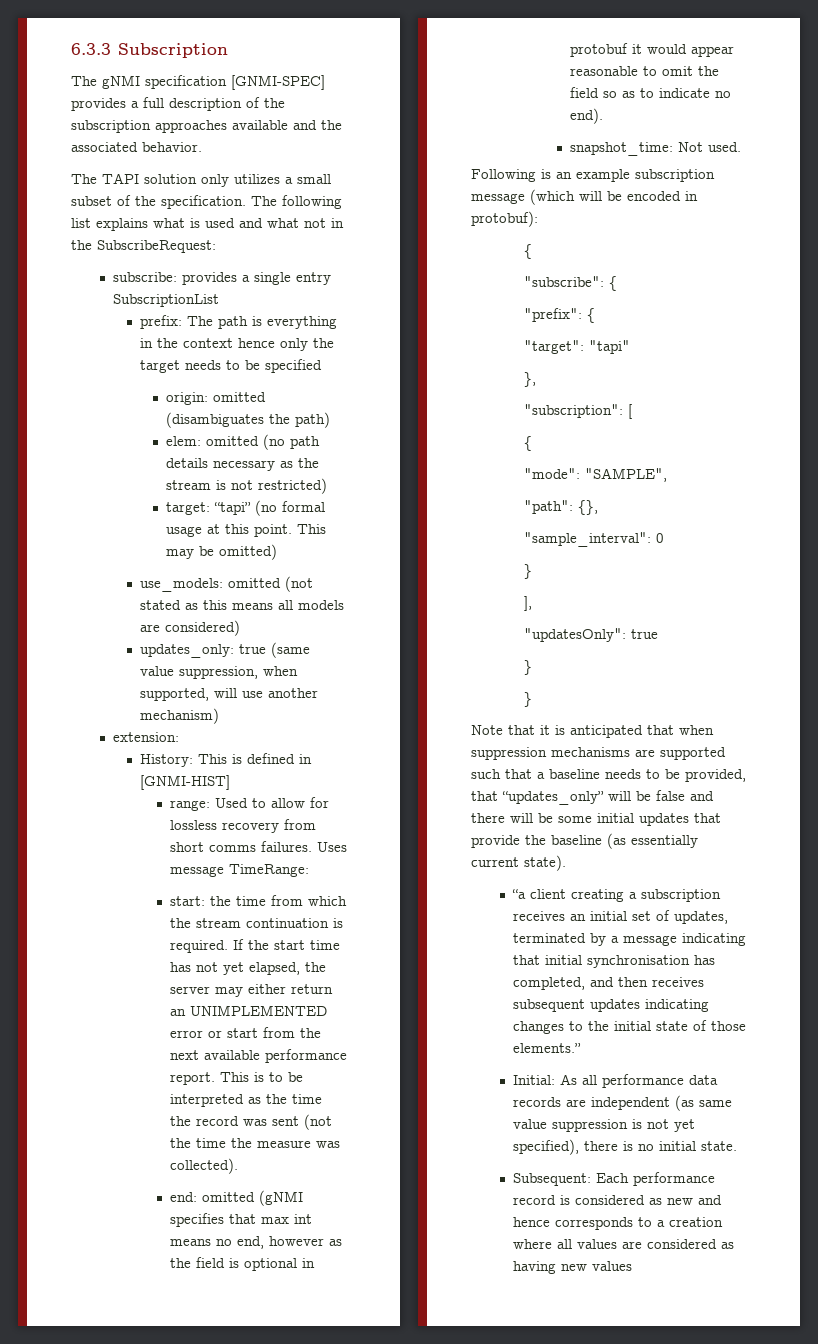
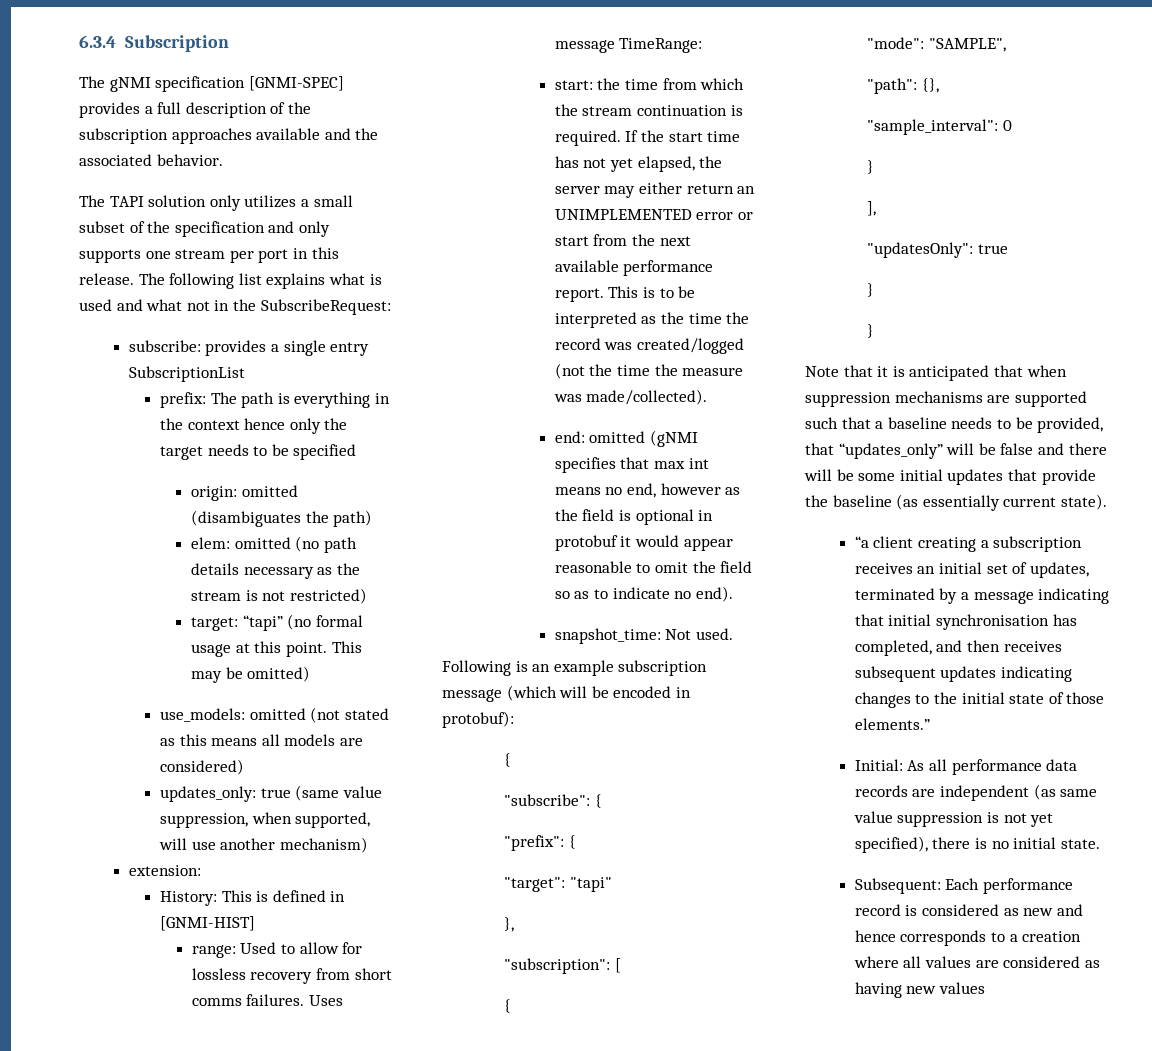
- 6.3.3 Subscription
+ 6.3.4 Subscription
- The TAPI solution only utilizes a small subset of the specification.
+ The TAPI solution only utilizes a small subset of the specification and only supports one stream per port in this release.
- This is to be interpreted as the time the record was sent (not the time the measure was collected).
+ This is to be interpreted as the time the record was created/logged (not the time the measure was made/collected).

